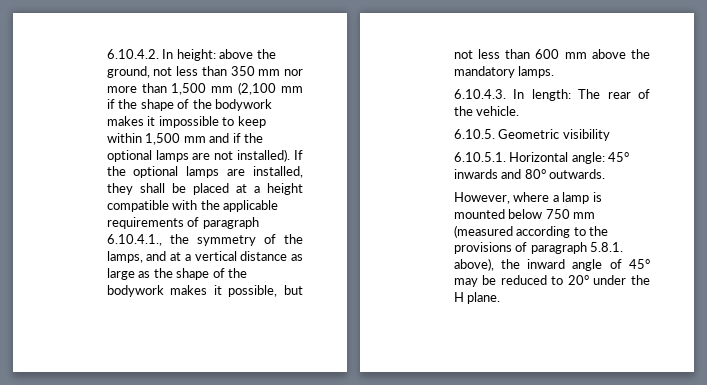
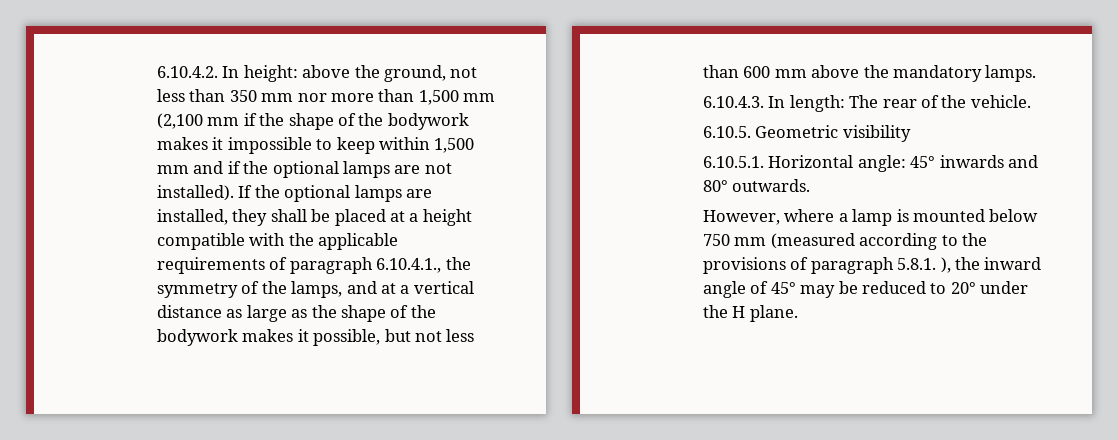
- However, where a lamp is mounted below 750 mm (measured according to the provisions of paragraph 5.8.1. above), the inward angle of 45° may be reduced to 20° under the H plane.
+ However, where a lamp is mounted below 750 mm (measured according to the provisions of paragraph 5.8.1. ), the inward angle of 45° may be reduced to 20° under the H plane.

